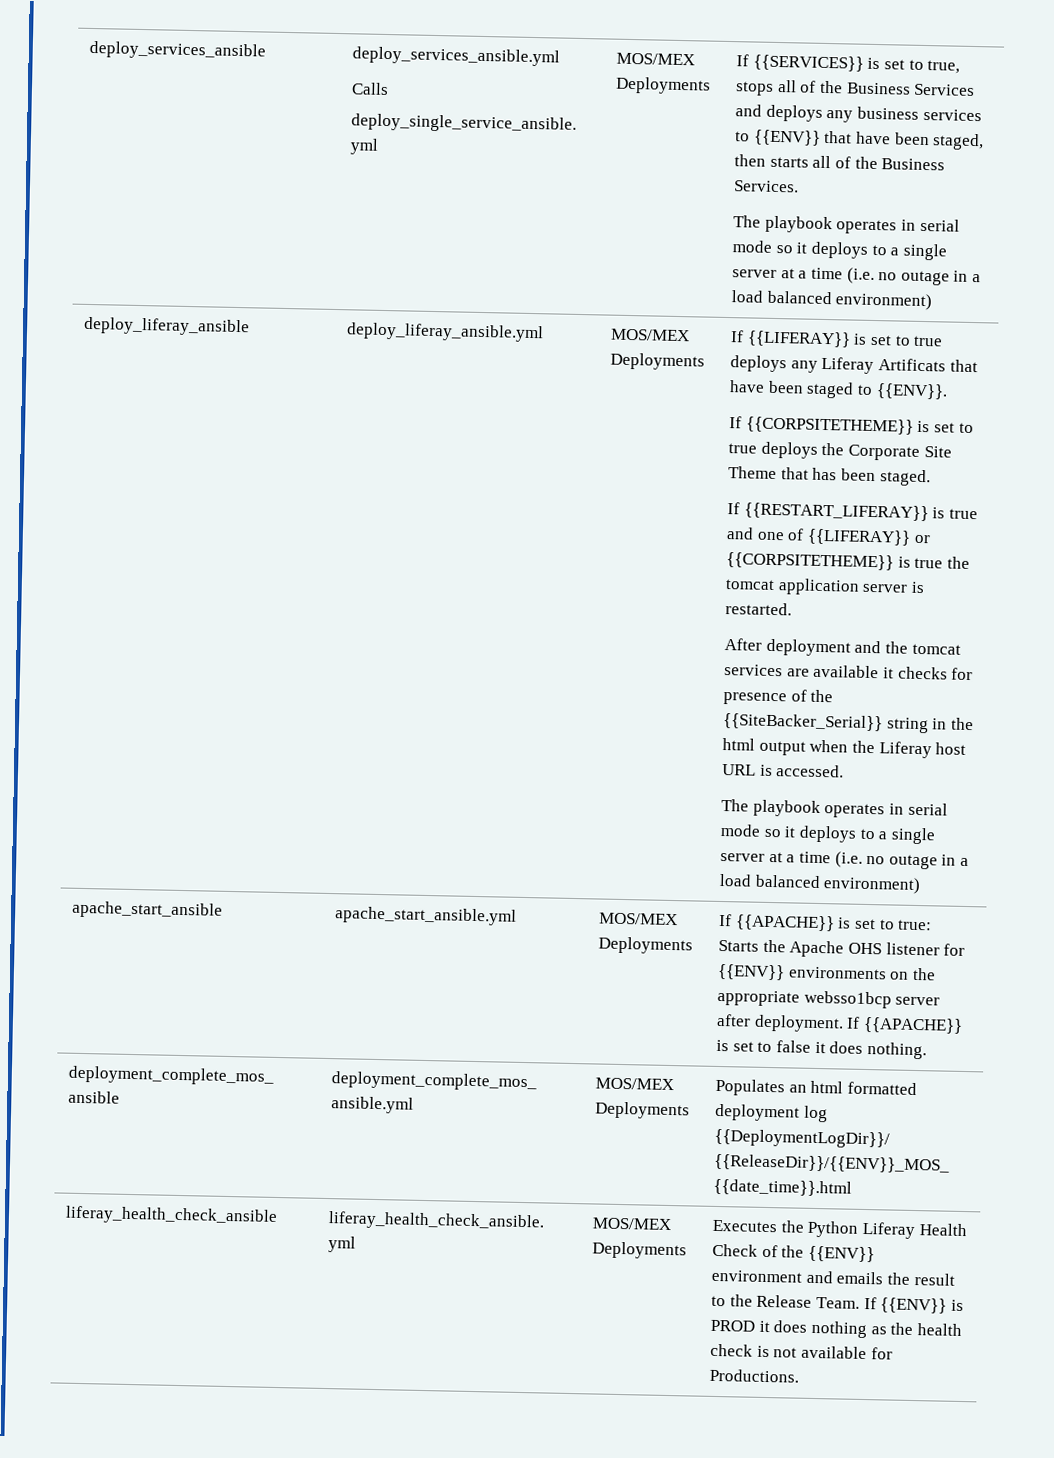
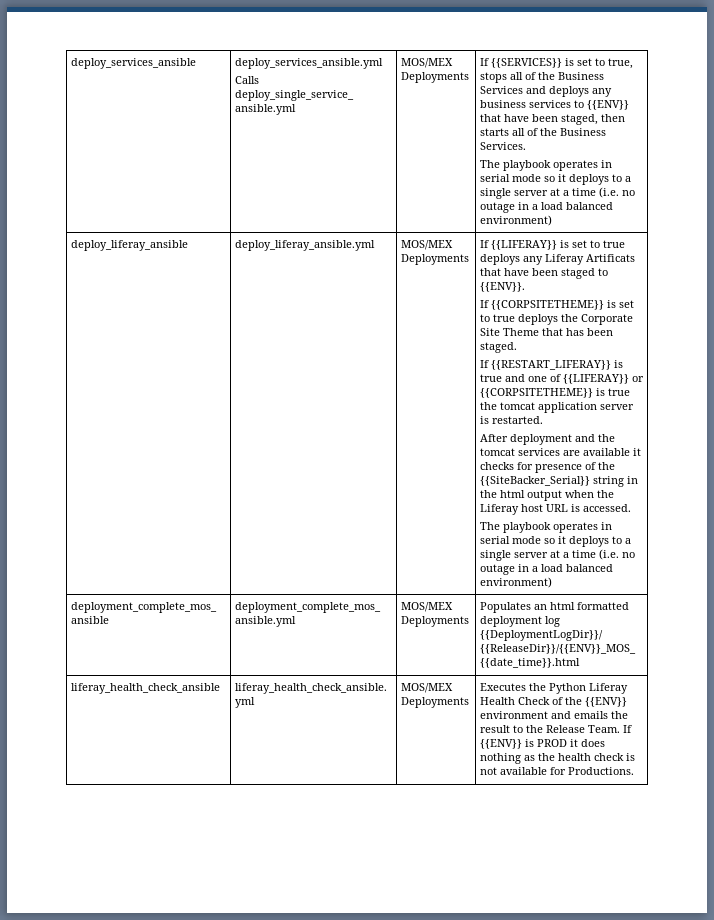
- apache_start_ansible | apache_start_ansible.yml | MOS/MEX Deployments | If {{APACHE}} is set to true: Starts the Apache OHS listener for {{ENV}} environments on the appropriate websso1bcp server after deployment. If {{APACHE}} is set to false it does nothing.

